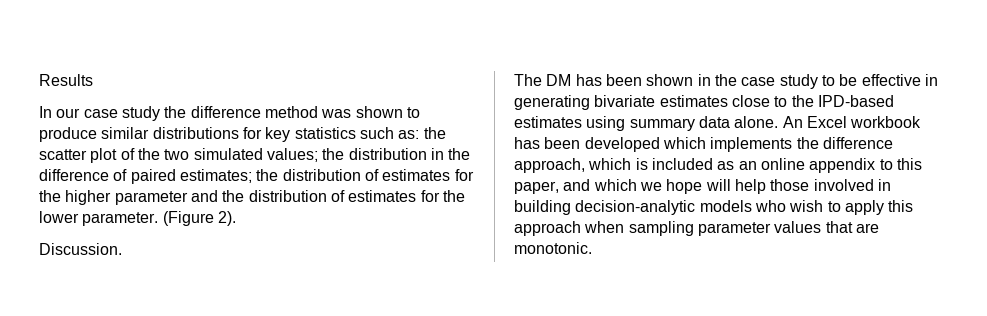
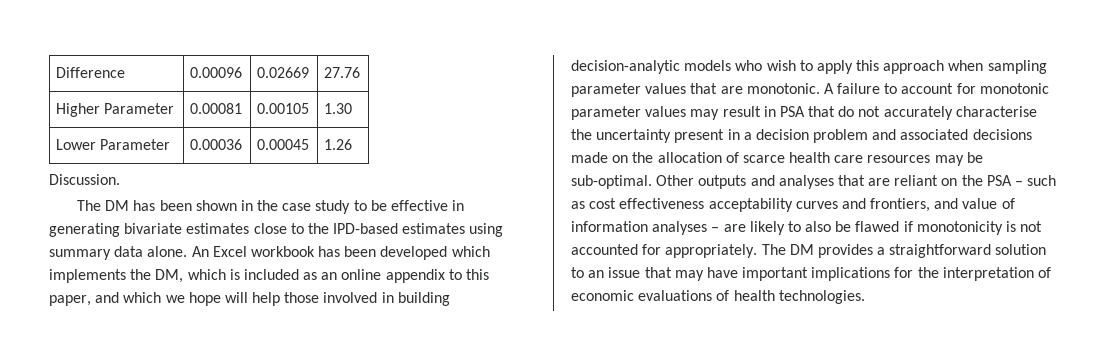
- Results
- In our case study the difference method was shown to produce similar distributions for key statistics such as: the scatter plot of the two simulated values; the distribution in the difference of paired estimates; the distribution of estimates for the higher parameter and the distribution of estimates for the lower parameter. (Figure 2).
+ Difference | 0.00096 | 0.02669 | 27.76
+ Higher Parameter | 0.00081 | 0.00105 | 1.30
+ Lower Parameter | 0.00036 | 0.00045 | 1.26
- An Excel workbook has been developed which implements the difference approach, which is included as an online appendix to this paper, and which we hope will help those involved in building decision-analytic models who wish to apply this approach when sampling parameter values that are monotonic.
+ An Excel workbook has been developed which implements the DM, which is included as an online appendix to this paper, and which we hope will help those involved in building decision-analytic models who wish to apply this approach when sampling parameter values that are monotonic.
+ A failure to account for monotonic parameter values may result in PSA that do not accurately characterise the uncertainty present in a decision problem and associated decisions made on the allocation of scarce health care resources may be sub-optimal. Other outputs and analyses that are reliant on the PSA – such as cost effectiveness acceptability curves and frontiers, and value of information analyses – are likely to also be flawed if monotonicity is not accounted for appropriately. The DM provides a straightforward solution to an issue that may have important implications for the interpretation of economic evaluations of health technologies.

